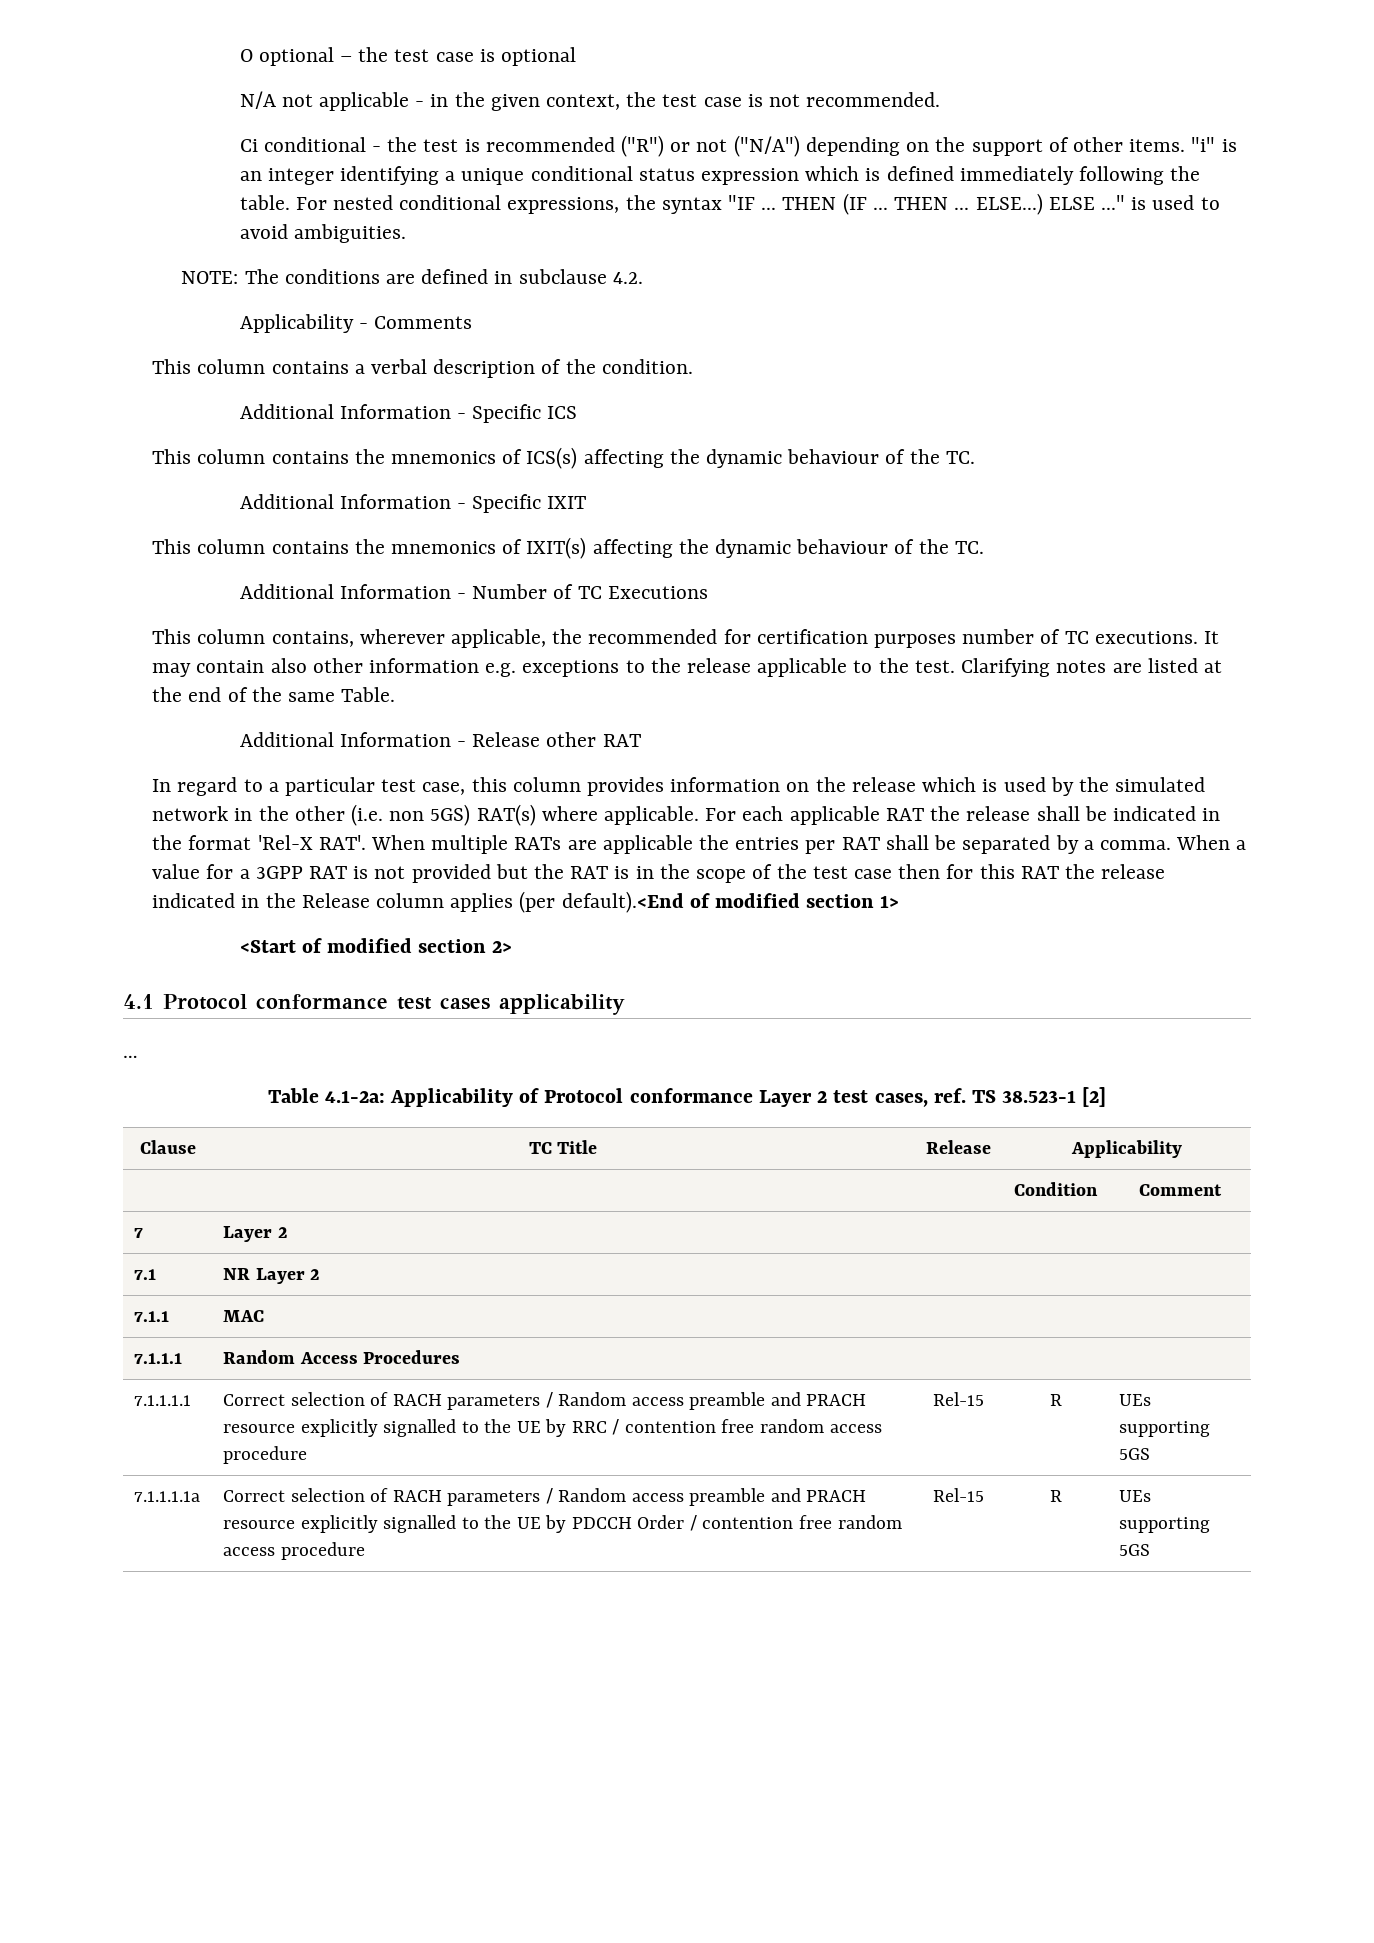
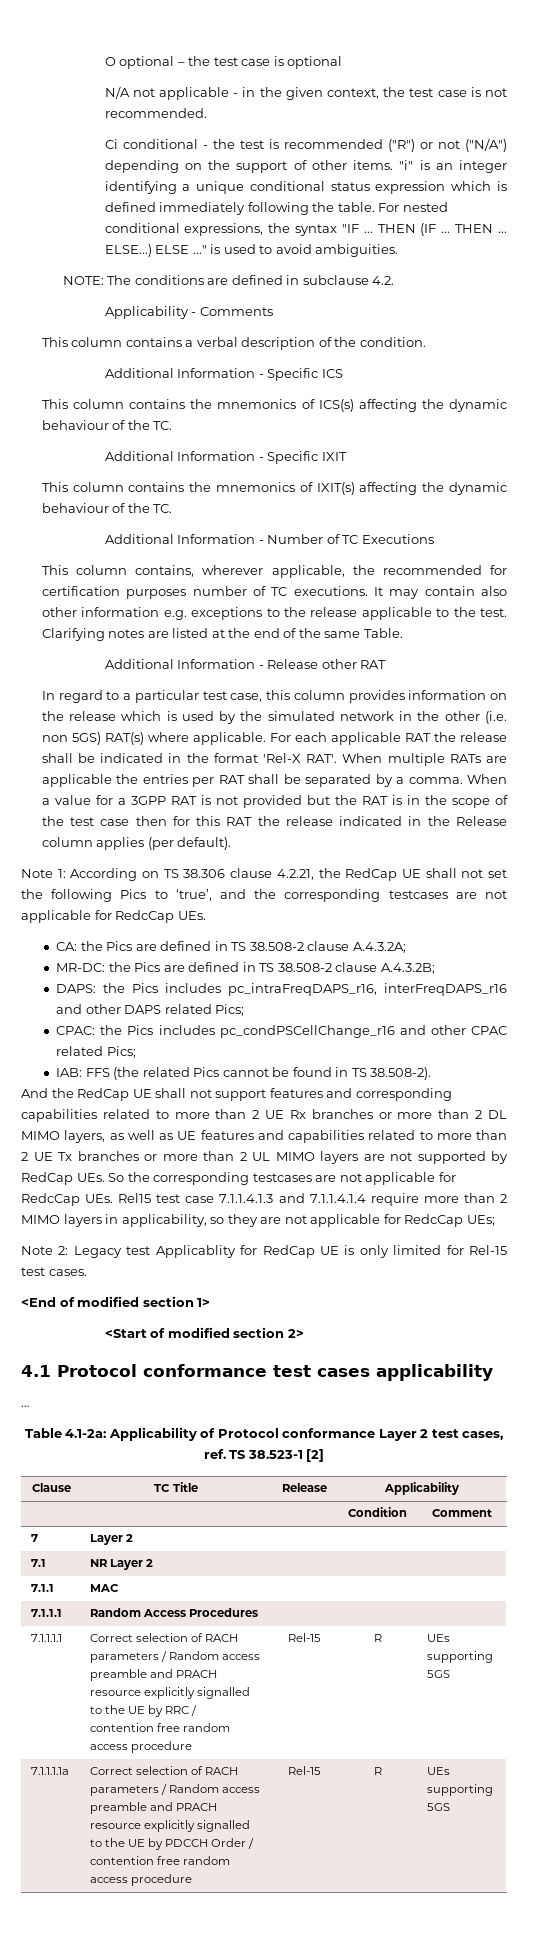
- When a value for a 3GPP RAT is not provided but the RAT is in the scope of the test case then for this RAT the release indicated in the Release column applies (per default).<End of modified section 1>
+ When a value for a 3GPP RAT is not provided but the RAT is in the scope of the test case then for this RAT the release indicated in the Release column applies (per default).
+ Note 1: According on TS 38.306 clause 4.2.21, the RedCap UE shall not set the following Pics to ‘true’, and the corresponding testcases are not applicable for RedcCap UEs.
+ CA: the Pics are defined in TS 38.508-2 clause A.4.3.2A;
+ MR-DC: the Pics are defined in TS 38.508-2 clause A.4.3.2B;
+ DAPS: the Pics includes pc_intraFreqDAPS_r16, interFreqDAPS_r16 and other DAPS related Pics;
+ CPAC: the Pics includes pc_condPSCellChange_r16 and other CPAC related Pics;
+ IAB: FFS (the related Pics cannot be found in TS 38.508-2).
+ And the RedCap UE shall not support features and corresponding capabilities related to more than 2 UE Rx branches or more than 2 DL MIMO layers, as well as UE features and capabilities related to more than 2 UE Tx branches or more than 2 UL MIMO layers are not supported by RedCap UEs. So the corresponding testcases are not applicable for RedcCap UEs. Rel15 test case 7.1.1.4.1.3 and 7.1.1.4.1.4 require more than 2 MIMO layers in applicability, so they are not applicable for RedcCap UEs;
+ Note 2: Legacy test Applicablity for RedCap UE is only limited for Rel-15 test cases.
+ <End of modified section 1>

